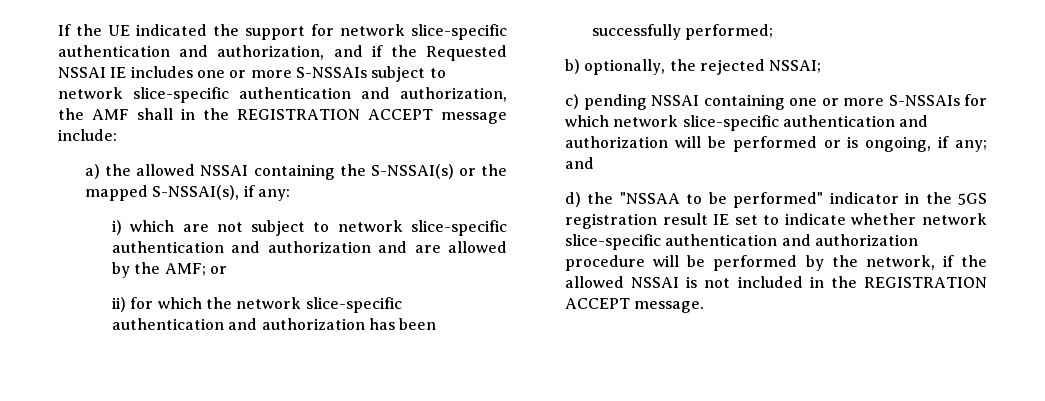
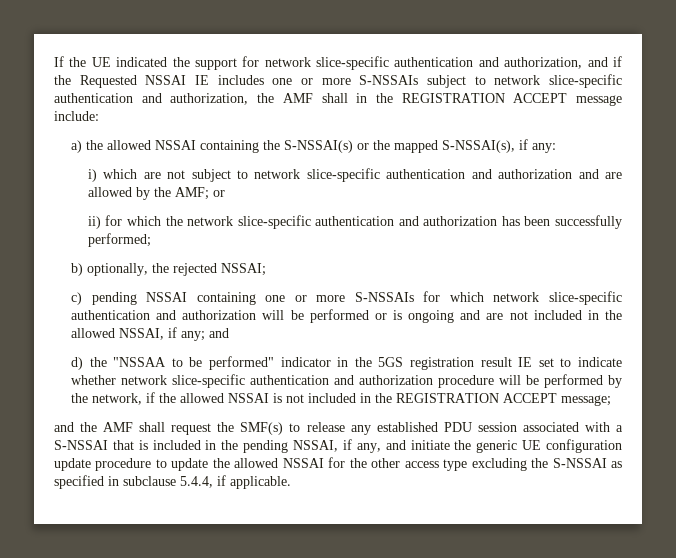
- c) pending NSSAI containing one or more S-NSSAIs for which network slice-specific authentication and authorization will be performed or is ongoing, if any; and
+ c) pending NSSAI containing one or more S-NSSAIs for which network slice-specific authentication and authorization will be performed or is ongoing and are not included in the allowed NSSAI, if any; and
- d) the "NSSAA to be performed" indicator in the 5GS registration result IE set to indicate whether network slice-specific authentication and authorization procedure will be performed by the network, if the allowed NSSAI is not included in the REGISTRATION ACCEPT message.
+ d) the "NSSAA to be performed" indicator in the 5GS registration result IE set to indicate whether network slice-specific authentication and authorization procedure will be performed by the network, if the allowed NSSAI is not included in the REGISTRATION ACCEPT message;
+ and the AMF shall request the SMF(s) to release any established PDU session associated with a S-NSSAI that is included in the pending NSSAI, if any, and initiate the generic UE configuration update procedure to update the allowed NSSAI for the other access type excluding the S-NSSAI as specified in subclause 5.4.4, if applicable.

